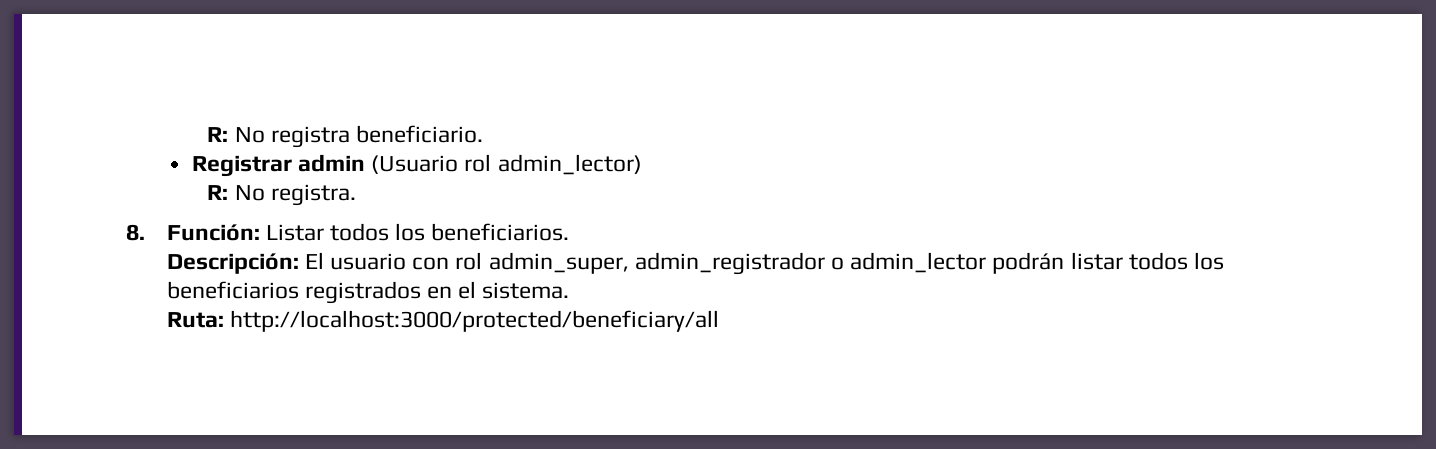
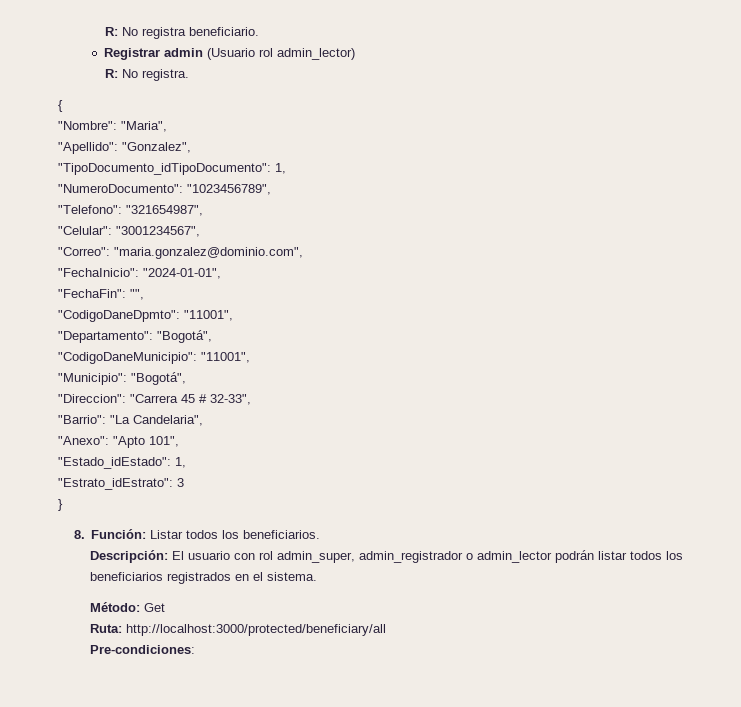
+ {
+ "Nombre": "Maria",
+ "Apellido": "Gonzalez",
+ "TipoDocumento_idTipoDocumento": 1,
+ "NumeroDocumento": "1023456789",
+ "Telefono": "321654987",
+ "Celular": "3001234567",
+ "Correo": "maria.gonzalez@dominio.com",
+ "FechaInicio": "2024-01-01",
+ "FechaFin": "",
+ "CodigoDaneDpmto": "11001",
+ "Departamento": "Bogotá",
+ "CodigoDaneMunicipio": "11001",
+ "Municipio": "Bogotá",
+ "Direccion": "Carrera 45 # 32-33",
+ "Barrio": "La Candelaria",
+ "Anexo": "Apto 101",
+ "Estado_idEstado": 1,
+ "Estrato_idEstrato": 3
+ }
+ Método: Get
+ Pre-condiciones:

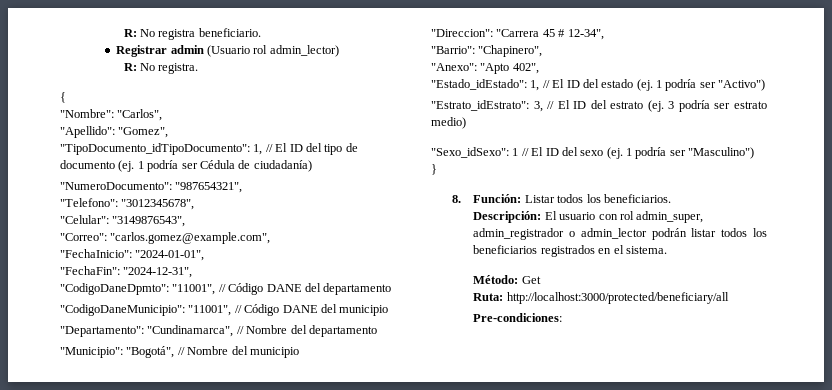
- "Nombre": "Maria",
+ "Nombre": "Carlos",
- "Apellido": "Gonzalez",
+ "Apellido": "Gomez",
- "TipoDocumento_idTipoDocumento": 1,
+ "TipoDocumento_idTipoDocumento": 1, // El ID del tipo de documento (ej. 1 podría ser Cédula de ciudadanía)
- "NumeroDocumento": "1023456789",
+ "NumeroDocumento": "987654321",
- "Telefono": "321654987",
+ "Telefono": "3012345678",
- "Celular": "3001234567",
+ "Celular": "3149876543",
- "Correo": "maria.gonzalez@dominio.com",
+ "Correo": "carlos.gomez@example.com",
- "FechaFin": "",
+ "FechaFin": "2024-12-31",
- "CodigoDaneDpmto": "11001",
- "Departamento": "Bogotá",
- "CodigoDaneMunicipio": "11001",
- "Municipio": "Bogotá",
+ "CodigoDaneDpmto": "11001", // Código DANE del departamento
+ "CodigoDaneMunicipio": "11001", // Código DANE del municipio
+ "Departamento": "Cundinamarca", // Nombre del departamento
+ "Municipio": "Bogotá", // Nombre del municipio
- "Direccion": "Carrera 45 # 32-33",
+ "Direccion": "Carrera 45 # 12-34",
- "Barrio": "La Candelaria",
+ "Barrio": "Chapinero",
- "Anexo": "Apto 101",
+ "Anexo": "Apto 402",
- "Estado_idEstado": 1,
- "Estrato_idEstrato": 3
+ "Estado_idEstado": 1, // El ID del estado (ej. 1 podría ser "Activo")
+ "Estrato_idEstrato": 3, // El ID del estrato (ej. 3 podría ser estrato medio)
+ "Sexo_idSexo": 1 // El ID del sexo (ej. 1 podría ser "Masculino")

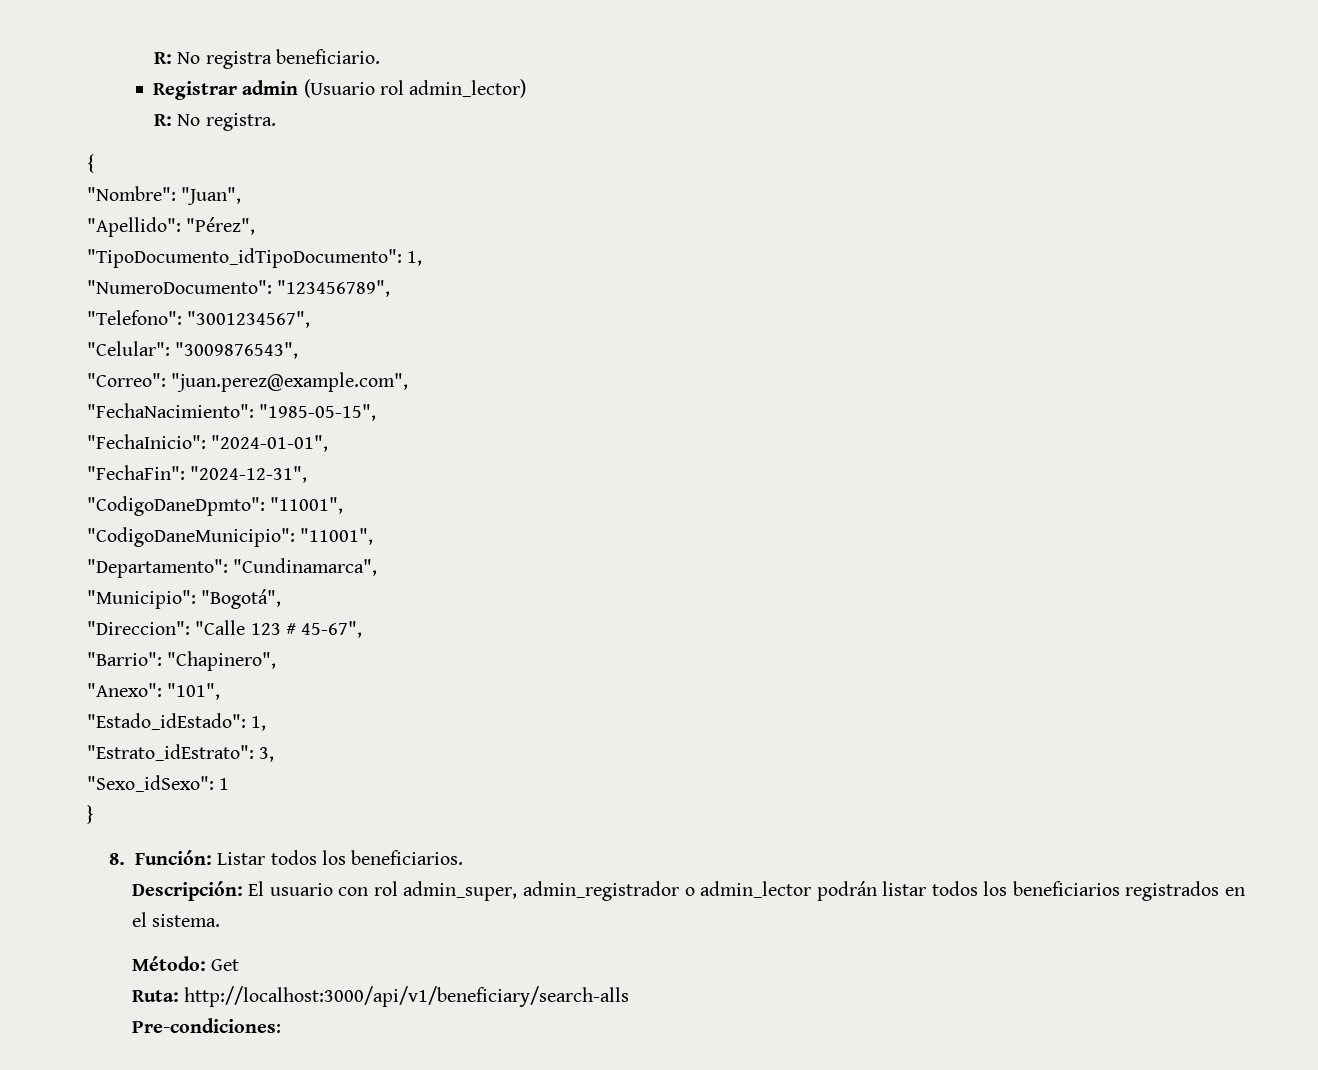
- "Nombre": "Carlos",
+ "Nombre": "Juan",
- "Apellido": "Gomez",
+ "Apellido": "Pérez",
- "TipoDocumento_idTipoDocumento": 1, // El ID del tipo de documento (ej. 1 podría ser Cédula de ciudadanía)
+ "TipoDocumento_idTipoDocumento": 1,
- "NumeroDocumento": "987654321",
+ "NumeroDocumento": "123456789",
- "Telefono": "3012345678",
+ "Telefono": "3001234567",
- "Celular": "3149876543",
+ "Celular": "3009876543",
- "Correo": "carlos.gomez@example.com",
+ "Correo": "juan.perez@example.com",
+ "FechaNacimiento": "1985-05-15",
- "CodigoDaneDpmto": "11001", // Código DANE del departamento
- "CodigoDaneMunicipio": "11001", // Código DANE del municipio
- "Departamento": "Cundinamarca", // Nombre del departamento
- "Municipio": "Bogotá", // Nombre del municipio
- "Direccion": "Carrera 45 # 12-34",
+ "CodigoDaneDpmto": "11001",
+ "CodigoDaneMunicipio": "11001",
+ "Departamento": "Cundinamarca",
+ "Municipio": "Bogotá",
+ "Direccion": "Calle 123 # 45-67",
- "Anexo": "Apto 402",
+ "Anexo": "101",
- "Estado_idEstado": 1, // El ID del estado (ej. 1 podría ser "Activo")
- "Estrato_idEstrato": 3, // El ID del estrato (ej. 3 podría ser estrato medio)
- "Sexo_idSexo": 1 // El ID del sexo (ej. 1 podría ser "Masculino")
+ "Estado_idEstado": 1,
+ "Estrato_idEstrato": 3,
+ "Sexo_idSexo": 1
- Ruta: http://localhost:3000/protected/beneficiary/all
+ Ruta: http://localhost:3000/api/v1/beneficiary/search-alls

